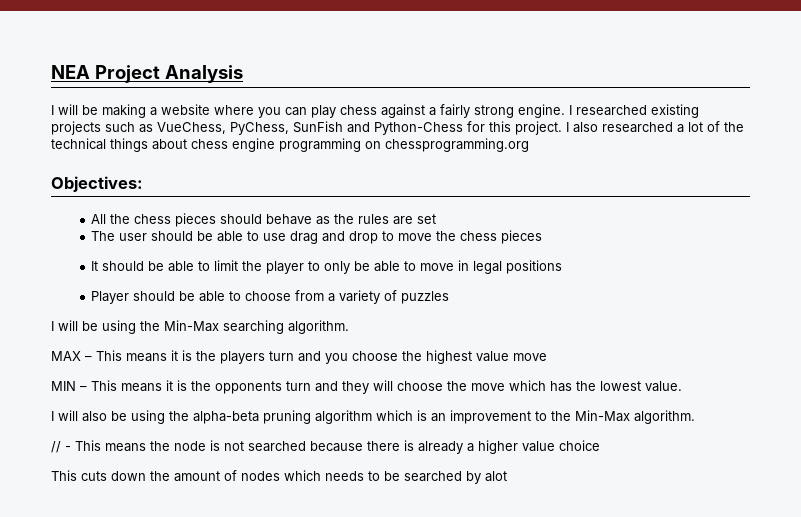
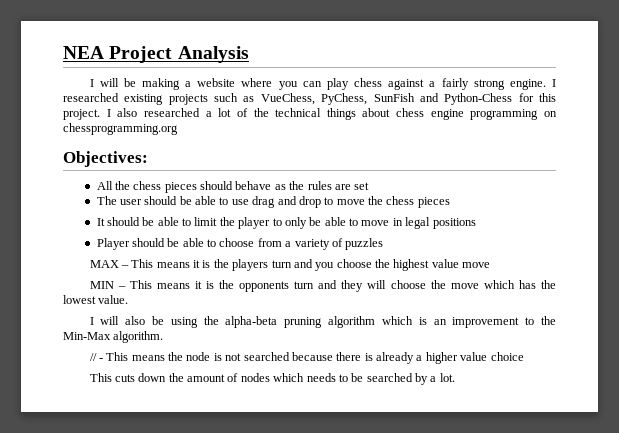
- I will be using the Min-Max searching algorithm.
- This cuts down the amount of nodes which needs to be searched by alot
+ This cuts down the amount of nodes which needs to be searched by a lot.

